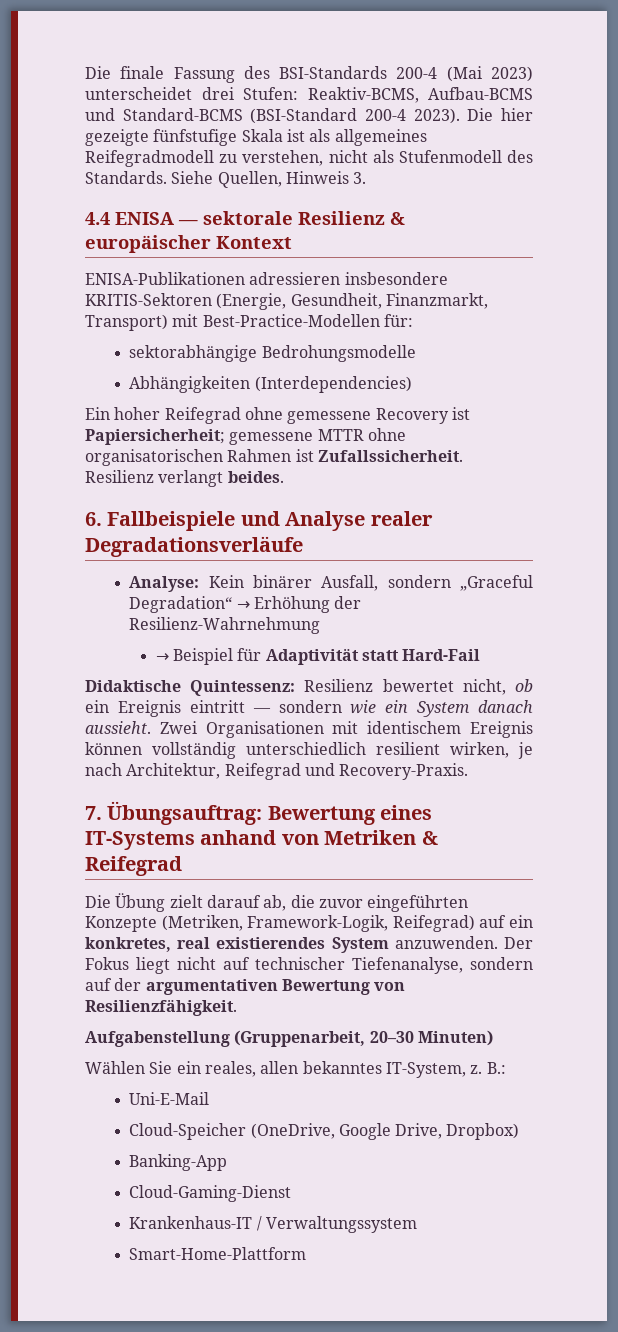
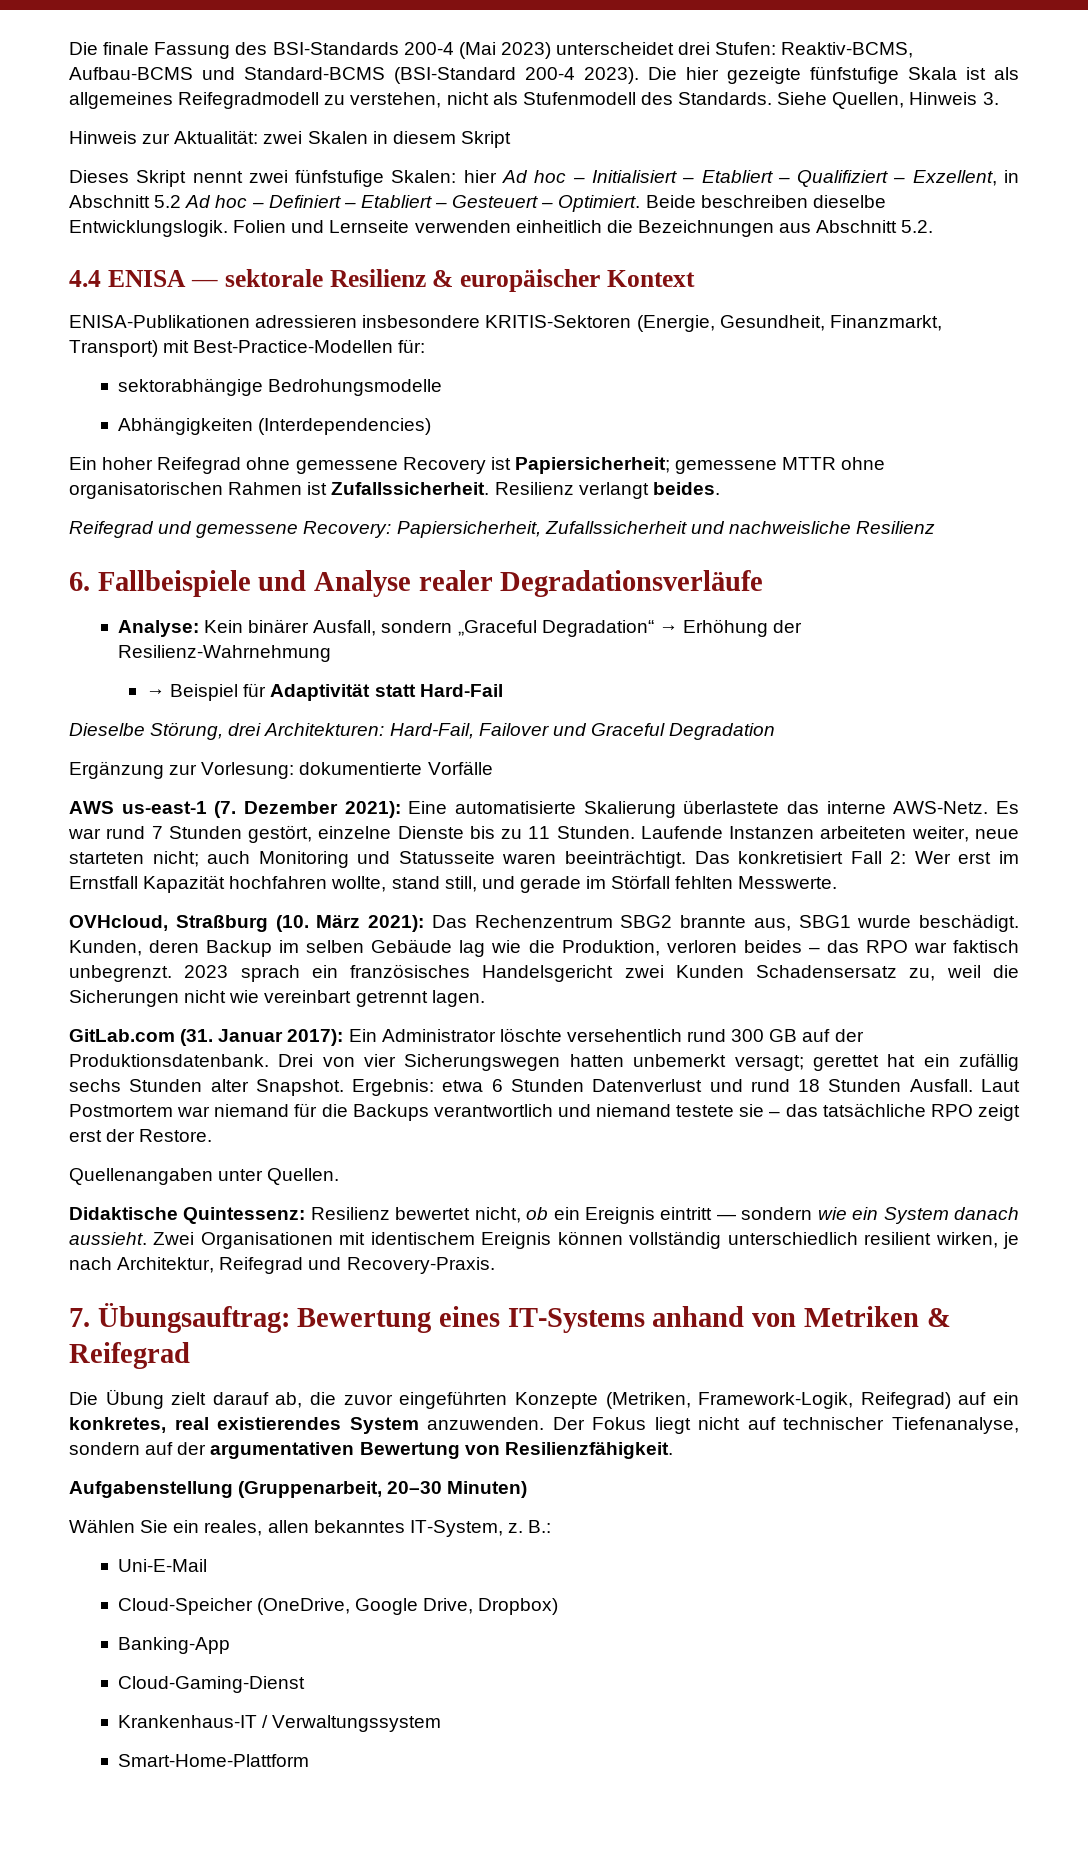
+ Hinweis zur Aktualität: zwei Skalen in diesem Skript
+ Dieses Skript nennt zwei fünfstufige Skalen: hier Ad hoc – Initialisiert – Etabliert – Qualifiziert – Exzellent, in Abschnitt 5.2 Ad hoc – Definiert – Etabliert – Gesteuert – Optimiert. Beide beschreiben dieselbe Entwicklungslogik. Folien und Lernseite verwenden einheitlich die Bezeichnungen aus Abschnitt 5.2.
+ Reifegrad und gemessene Recovery: Papiersicherheit, Zufallssicherheit und nachweisliche Resilienz
+ Dieselbe Störung, drei Architekturen: Hard-Fail, Failover und Graceful Degradation
+ Ergänzung zur Vorlesung: dokumentierte Vorfälle
+ AWS us-east-1 (7. Dezember 2021): Eine automatisierte Skalierung überlastete das interne AWS-Netz. Es war rund 7 Stunden gestört, einzelne Dienste bis zu 11 Stunden. Laufende Instanzen arbeiteten weiter, neue starteten nicht; auch Monitoring und Statusseite waren beeinträchtigt. Das konkretisiert Fall 2: Wer erst im Ernstfall Kapazität hochfahren wollte, stand still, und gerade im Störfall fehlten Messwerte.
+ OVHcloud, Straßburg (10. März 2021): Das Rechenzentrum SBG2 brannte aus, SBG1 wurde beschädigt. Kunden, deren Backup im selben Gebäude lag wie die Produktion, verloren beides – das RPO war faktisch unbegrenzt. 2023 sprach ein französisches Handelsgericht zwei Kunden Schadensersatz zu, weil die Sicherungen nicht wie vereinbart getrennt lagen.
+ GitLab.com (31. Januar 2017): Ein Administrator löschte versehentlich rund 300 GB auf der Produktionsdatenbank. Drei von vier Sicherungswegen hatten unbemerkt versagt; gerettet hat ein zufällig sechs Stunden alter Snapshot. Ergebnis: etwa 6 Stunden Datenverlust und rund 18 Stunden Ausfall. Laut Postmortem war niemand für die Backups verantwortlich und niemand testete sie – das tatsächliche RPO zeigt erst der Restore.
+ Quellenangaben unter Quellen.

